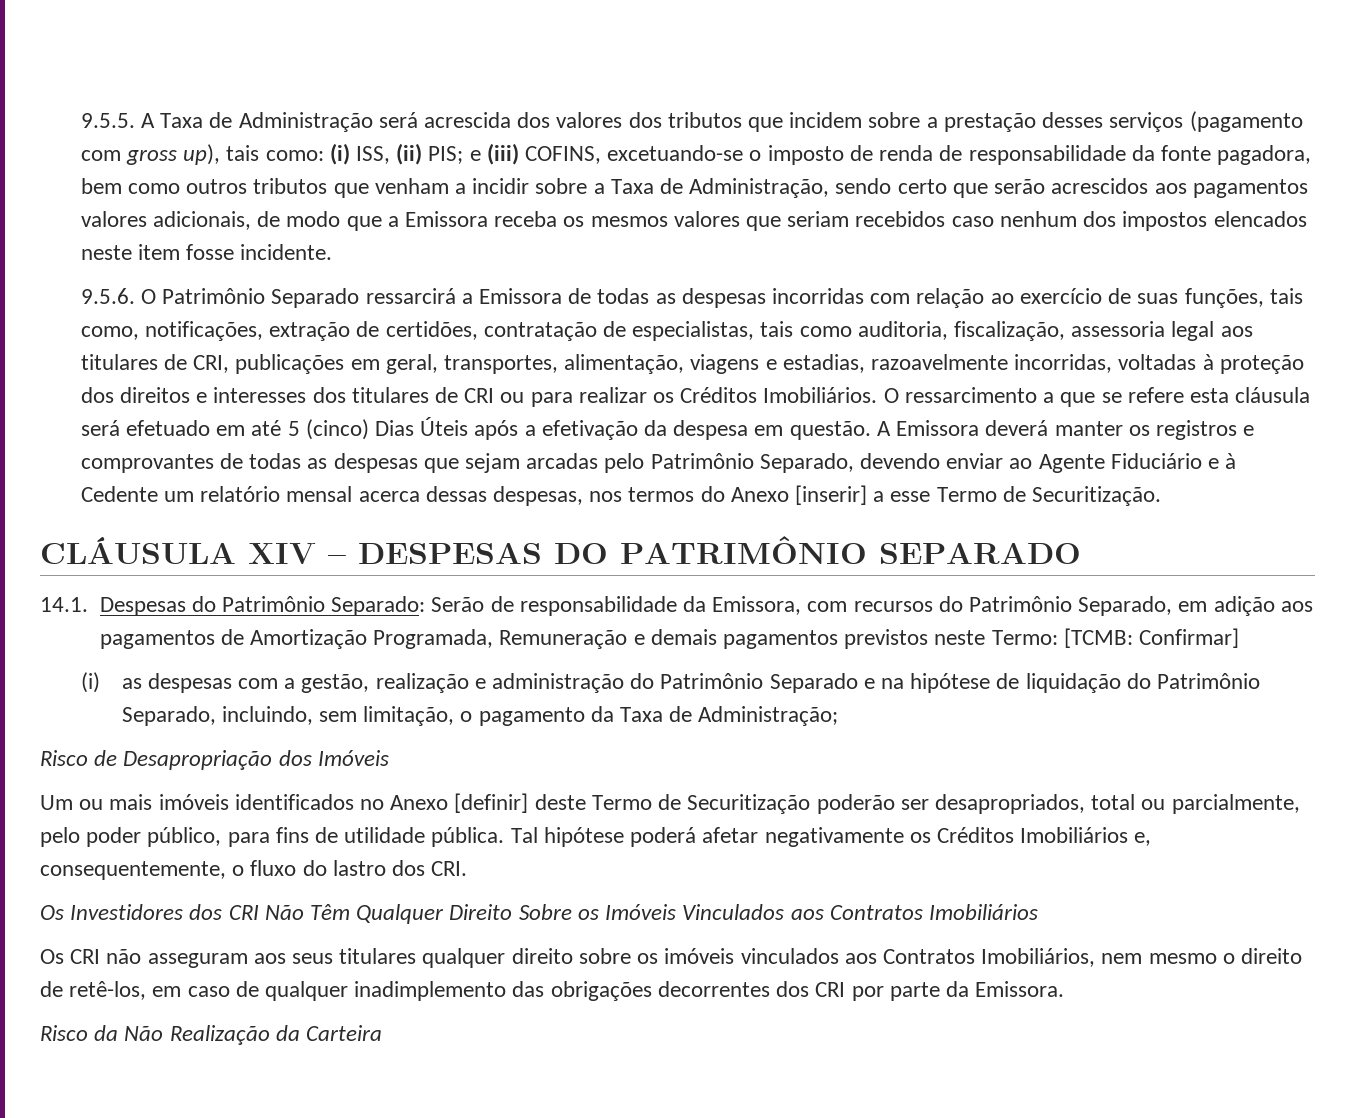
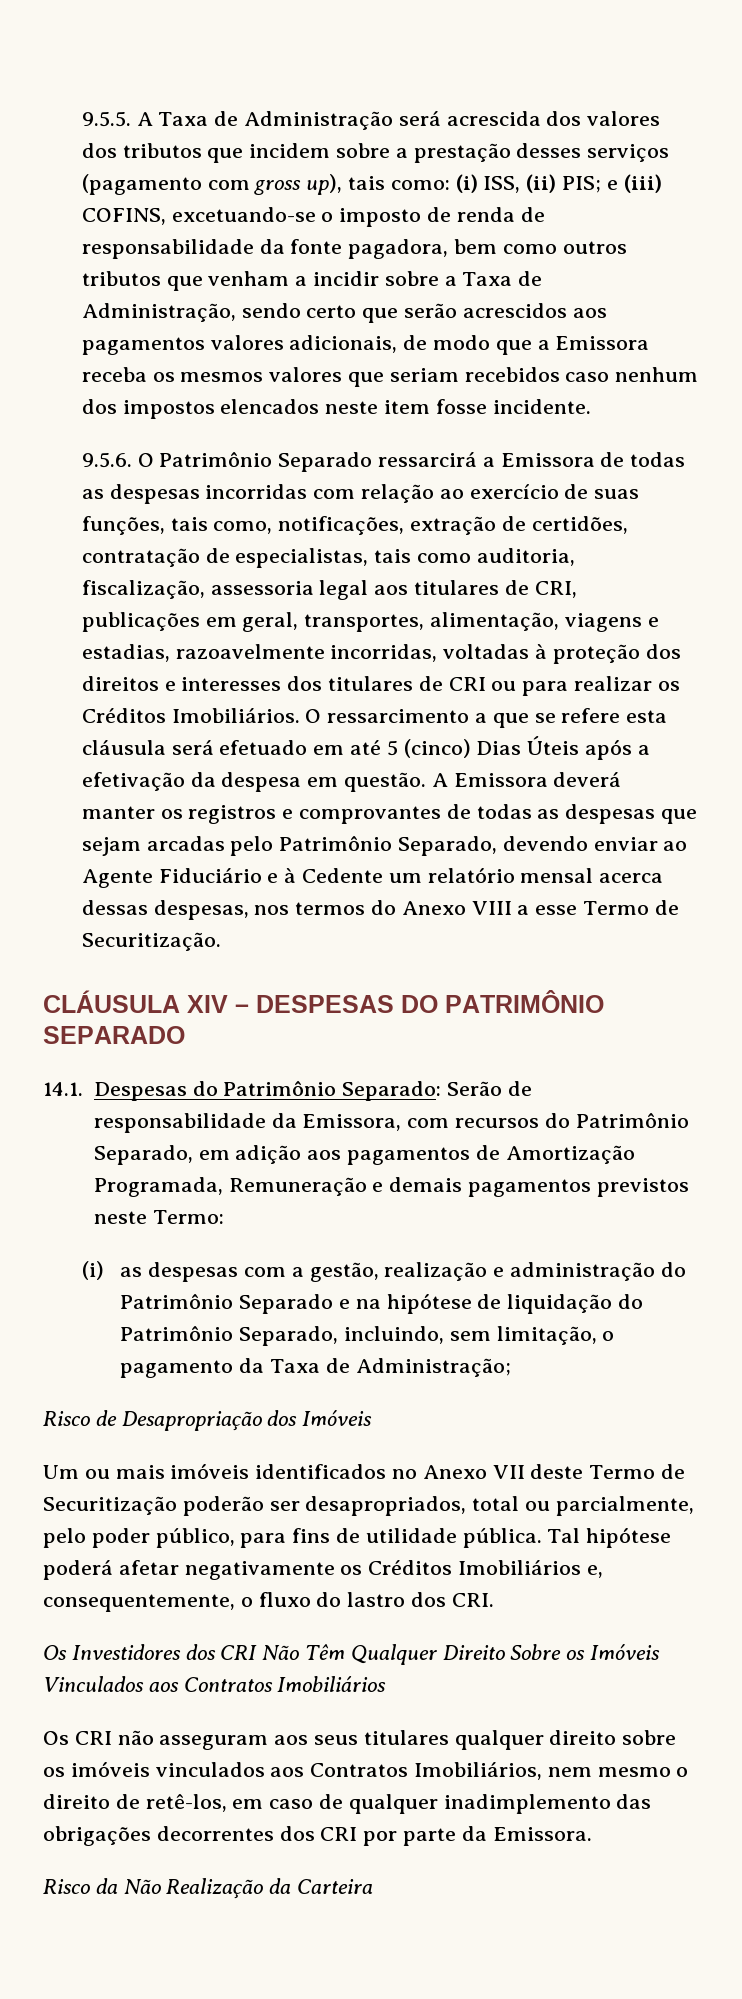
- A Emissora deverá manter os registros e comprovantes de todas as despesas que sejam arcadas pelo Patrimônio Separado, devendo enviar ao Agente Fiduciário e à Cedente um relatório mensal acerca dessas despesas, nos termos do Anexo [inserir] a esse Termo de Securitização.
+ A Emissora deverá manter os registros e comprovantes de todas as despesas que sejam arcadas pelo Patrimônio Separado, devendo enviar ao Agente Fiduciário e à Cedente um relatório mensal acerca dessas despesas, nos termos do Anexo VIII a esse Termo de Securitização.
- 14.1. Despesas do Patrimônio Separado: Serão de responsabilidade da Emissora, com recursos do Patrimônio Separado, em adição aos pagamentos de Amortização Programada, Remuneração e demais pagamentos previstos neste Termo: [TCMB: Confirmar]
+ 14.1. Despesas do Patrimônio Separado: Serão de responsabilidade da Emissora, com recursos do Patrimônio Separado, em adição aos pagamentos de Amortização Programada, Remuneração e demais pagamentos previstos neste Termo:
- Um ou mais imóveis identificados no Anexo [definir] deste Termo de Securitização poderão ser desapropriados, total ou parcialmente, pelo poder público, para fins de utilidade pública.
+ Um ou mais imóveis identificados no Anexo VII deste Termo de Securitização poderão ser desapropriados, total ou parcialmente, pelo poder público, para fins de utilidade pública.

